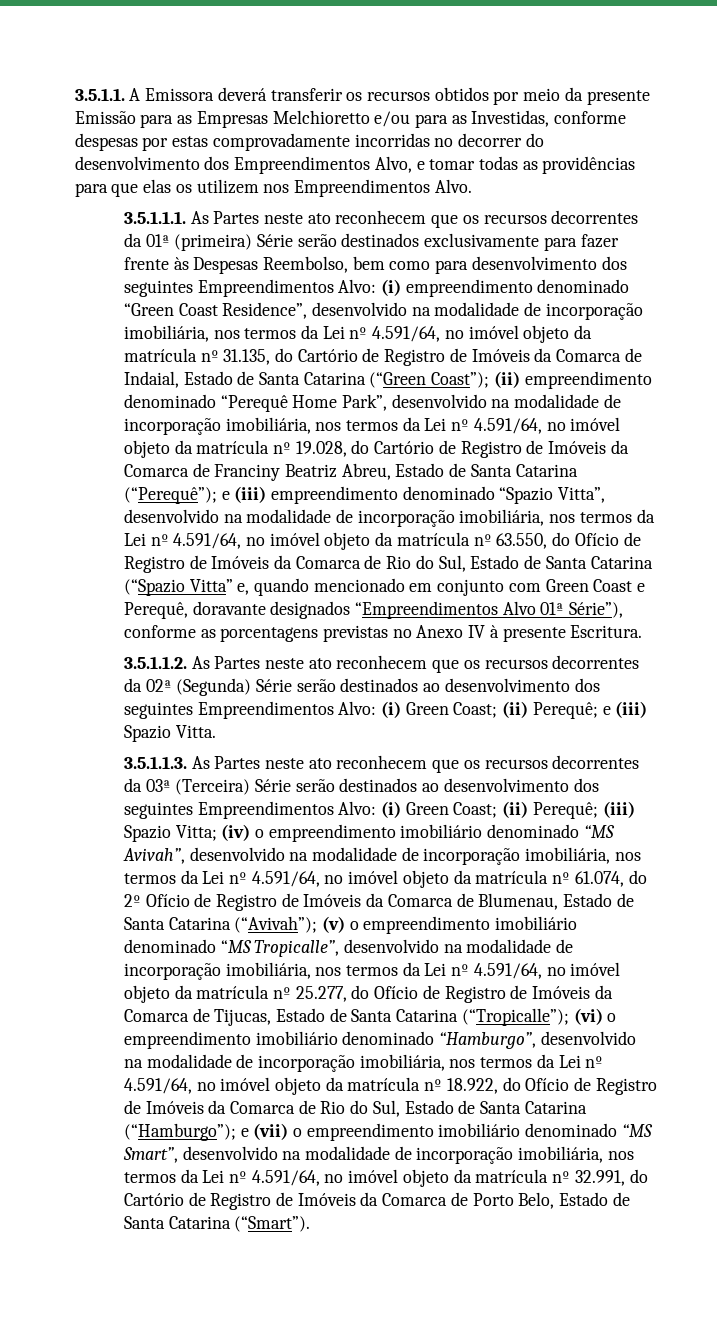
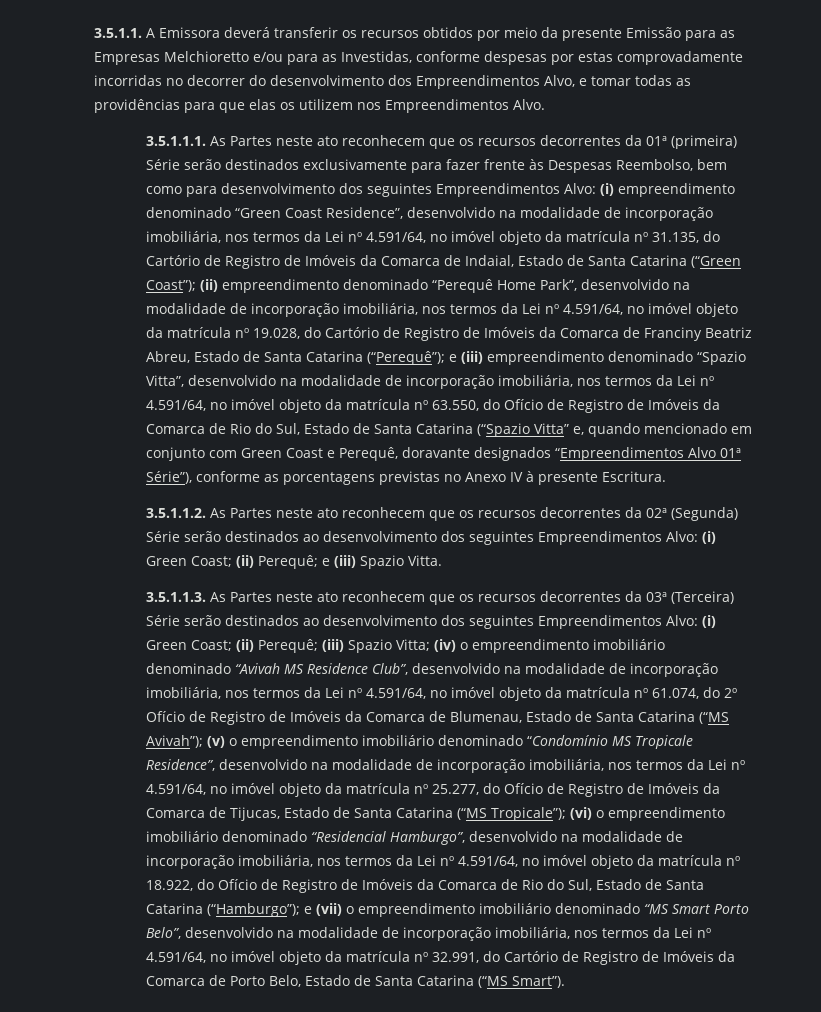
- (iv) o empreendimento imobiliário denominado “MS Avivah”, desenvolvido na modalidade de incorporação imobiliária, nos termos da Lei nº 4.591/64, no imóvel objeto da matrícula nº 61.074, do 2º Ofício de Registro de Imóveis da Comarca de Blumenau, Estado de Santa Catarina (“Avivah”);
+ (iv) o empreendimento imobiliário denominado “Avivah MS Residence Club”, desenvolvido na modalidade de incorporação imobiliária, nos termos da Lei nº 4.591/64, no imóvel objeto da matrícula nº 61.074, do 2º Ofício de Registro de Imóveis da Comarca de Blumenau, Estado de Santa Catarina (“MS Avivah”);
- (v) o empreendimento imobiliário denominado “MS Tropicalle”, desenvolvido na modalidade de incorporação imobiliária, nos termos da Lei nº 4.591/64, no imóvel objeto da matrícula nº 25.277, do Ofício de Registro de Imóveis da Comarca de Tijucas, Estado de Santa Catarina (“Tropicalle”);
+ (v) o empreendimento imobiliário denominado “Condomínio MS Tropicale Residence”, desenvolvido na modalidade de incorporação imobiliária, nos termos da Lei nº 4.591/64, no imóvel objeto da matrícula nº 25.277, do Ofício de Registro de Imóveis da Comarca de Tijucas, Estado de Santa Catarina (“MS Tropicale”);
- (vi) o empreendimento imobiliário denominado “Hamburgo”, desenvolvido na modalidade de incorporação imobiliária, nos termos da Lei nº 4.591/64, no imóvel objeto da matrícula nº 18.922, do Ofício de Registro de Imóveis da Comarca de Rio do Sul, Estado de Santa Catarina (“Hamburgo”);
+ (vi) o empreendimento imobiliário denominado “Residencial Hamburgo”, desenvolvido na modalidade de incorporação imobiliária, nos termos da Lei nº 4.591/64, no imóvel objeto da matrícula nº 18.922, do Ofício de Registro de Imóveis da Comarca de Rio do Sul, Estado de Santa Catarina (“Hamburgo”);
- e (vii) o empreendimento imobiliário denominado “MS Smart”, desenvolvido na modalidade de incorporação imobiliária, nos termos da Lei nº 4.591/64, no imóvel objeto da matrícula nº 32.991, do Cartório de Registro de Imóveis da Comarca de Porto Belo, Estado de Santa Catarina (“Smart”).
+ e (vii) o empreendimento imobiliário denominado “MS Smart Porto Belo”, desenvolvido na modalidade de incorporação imobiliária, nos termos da Lei nº 4.591/64, no imóvel objeto da matrícula nº 32.991, do Cartório de Registro de Imóveis da Comarca de Porto Belo, Estado de Santa Catarina (“MS Smart”).

